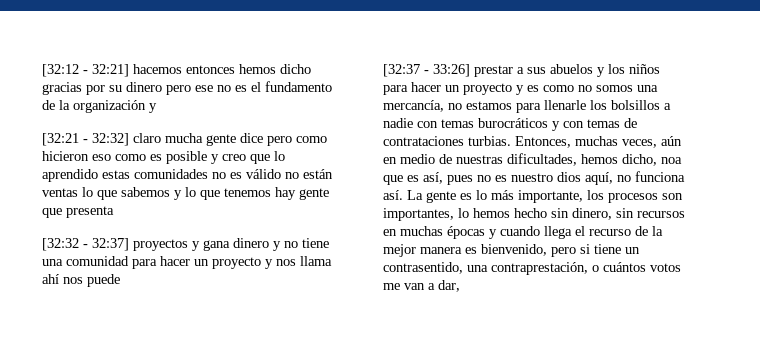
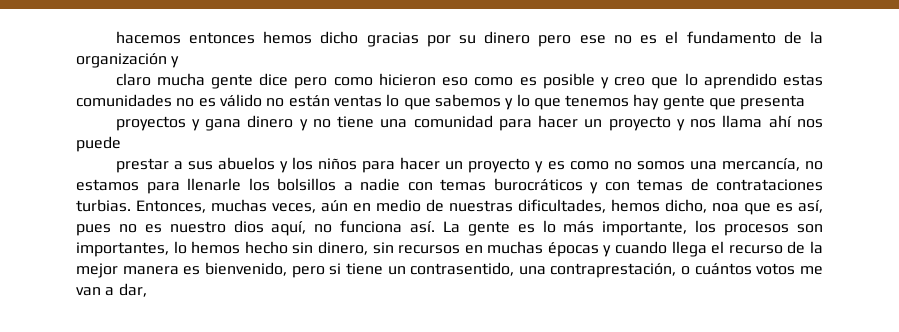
- [32:12 - 32:21] hacemos entonces hemos dicho gracias por su dinero pero ese no es el fundamento de la organización y
+ hacemos entonces hemos dicho gracias por su dinero pero ese no es el fundamento de la organización y
- [32:21 - 32:32] claro mucha gente dice pero como hicieron eso como es posible y creo que lo aprendido estas comunidades no es válido no están ventas lo que sabemos y lo que tenemos hay gente que presenta
+ claro mucha gente dice pero como hicieron eso como es posible y creo que lo aprendido estas comunidades no es válido no están ventas lo que sabemos y lo que tenemos hay gente que presenta
- [32:32 - 32:37] proyectos y gana dinero y no tiene una comunidad para hacer un proyecto y nos llama ahí nos puede
+ proyectos y gana dinero y no tiene una comunidad para hacer un proyecto y nos llama ahí nos puede
- [32:37 - 33:26] prestar a sus abuelos y los niños para hacer un proyecto y es como no somos una mercancía, no estamos para llenarle los bolsillos a nadie con temas burocráticos y con temas de contrataciones turbias.
+ prestar a sus abuelos y los niños para hacer un proyecto y es como no somos una mercancía, no estamos para llenarle los bolsillos a nadie con temas burocráticos y con temas de contrataciones turbias.

